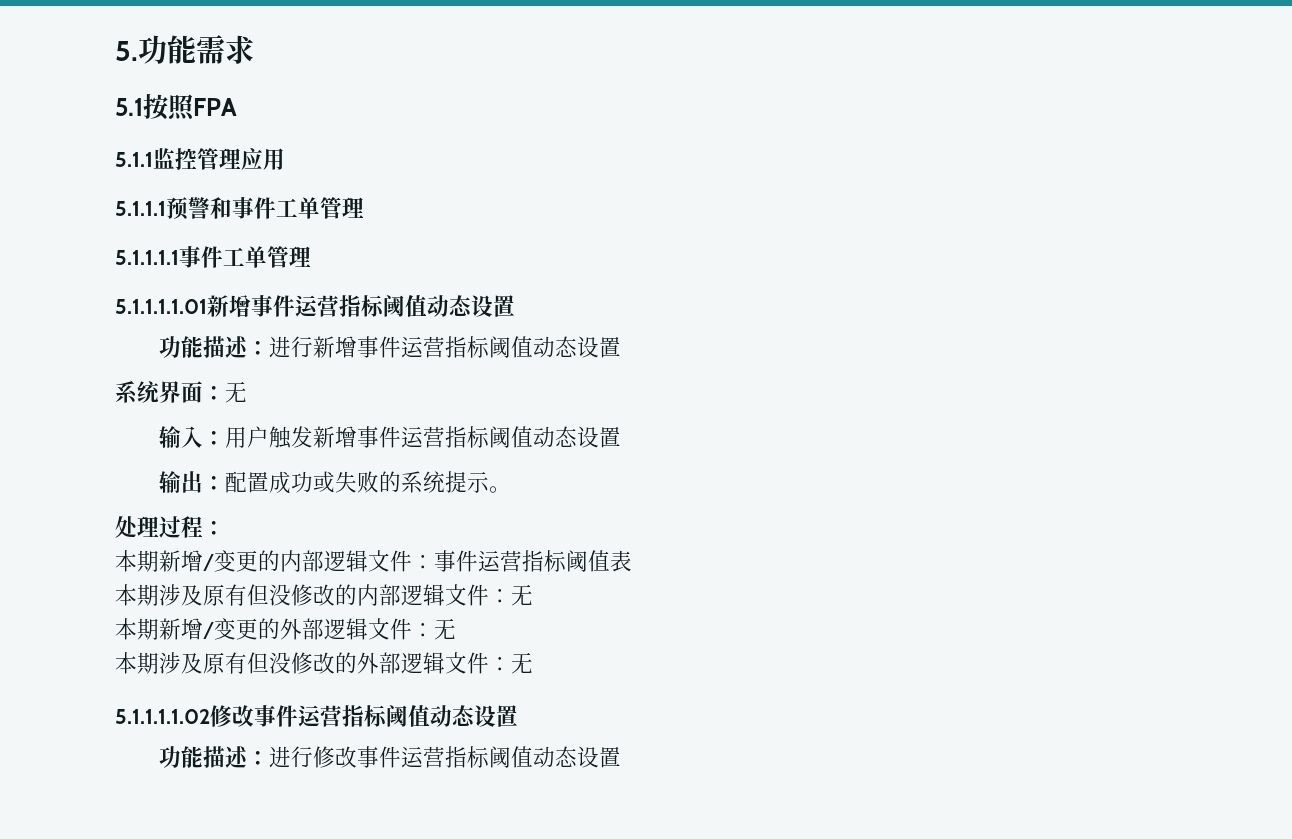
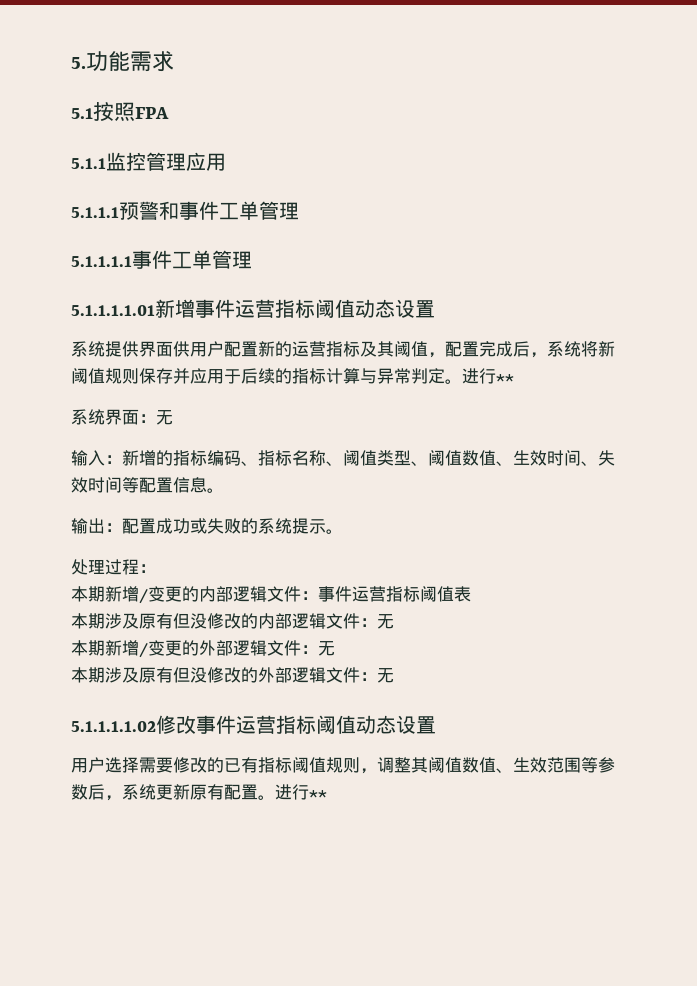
- 功能描述：进行新增事件运营指标阈值动态设置
+ 系统提供界面供用户配置新的运营指标及其阈值，配置完成后，系统将新阈值规则保存并应用于后续的指标计算与异常判定。进行**
- 输入：用户触发新增事件运营指标阈值动态设置
+ 输入：新增的指标编码、指标名称、阈值类型、阈值数值、生效时间、失效时间等配置信息。
- 功能描述：进行修改事件运营指标阈值动态设置
+ 用户选择需要修改的已有指标阈值规则，调整其阈值数值、生效范围等参数后，系统更新原有配置。进行**

